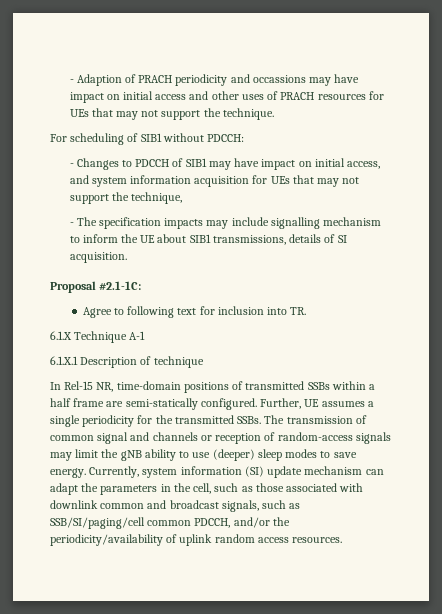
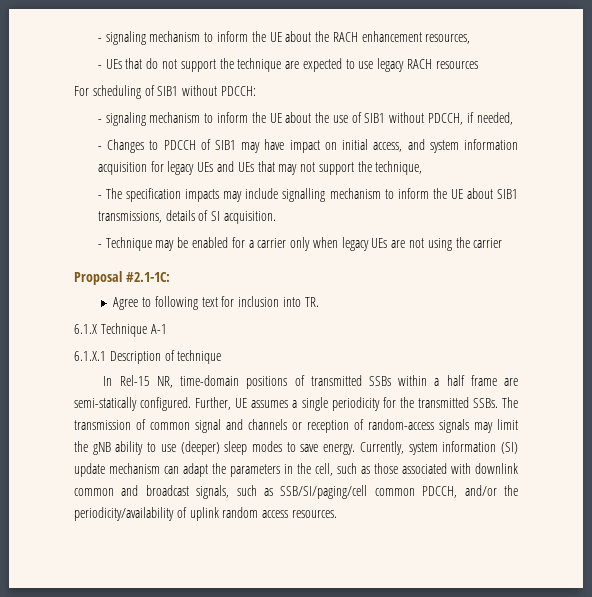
- - Adaption of PRACH periodicity and occassions may have impact on initial access and other uses of PRACH resources for UEs that may not support the technique.
+ - signaling mechanism to inform the UE about the RACH enhancement resources,
+ - UEs that do not support the technique are expected to use legacy RACH resources
+ - signaling mechanism to inform the UE about the use of SIB1 without PDCCH, if needed,
- - Changes to PDCCH of SIB1 may have impact on initial access, and system information acquisition for UEs that may not support the technique,
+ - Changes to PDCCH of SIB1 may have impact on initial access, and system information acquisition for legacy UEs and UEs that may not support the technique,
+ - Technique may be enabled for a carrier only when legacy UEs are not using the carrier

